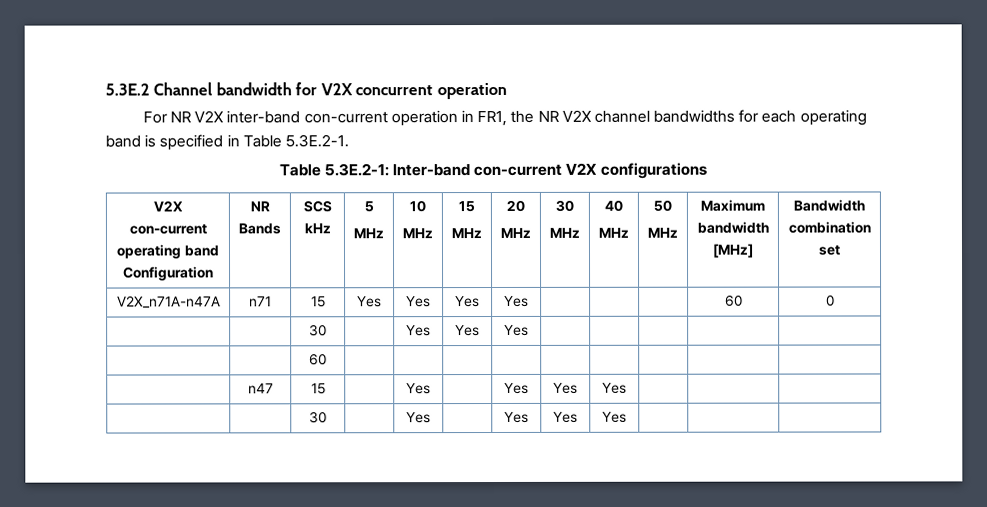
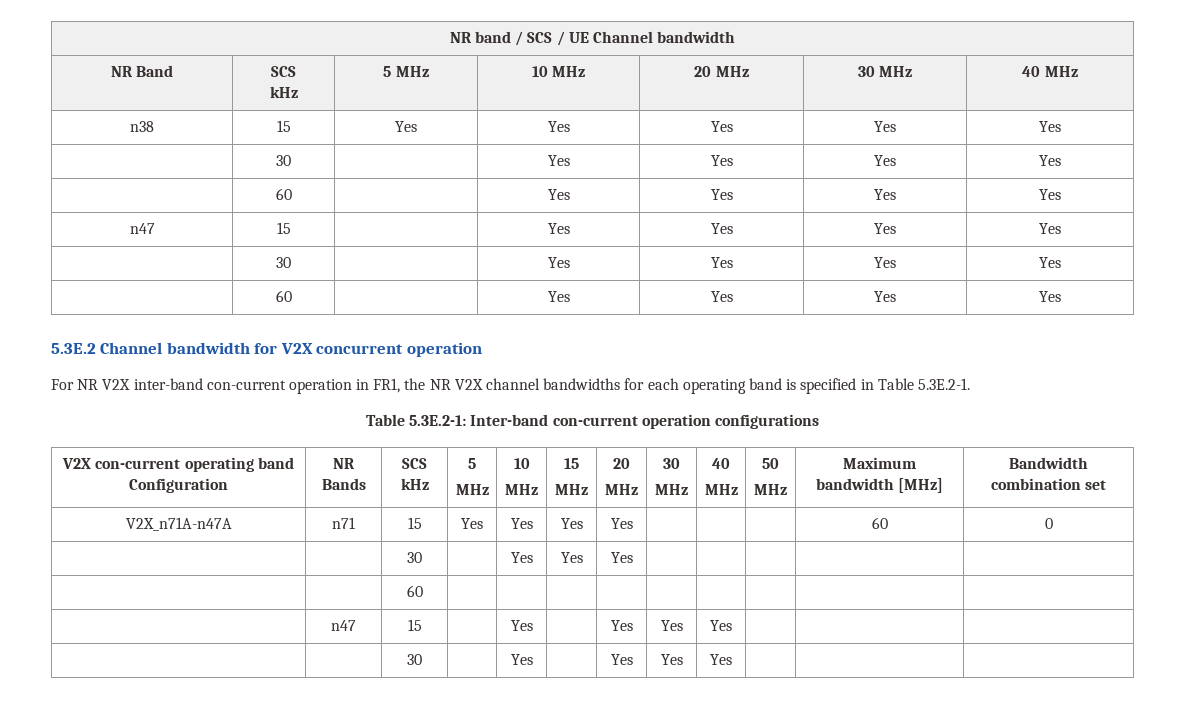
+ NR band / SCS / UE Channel bandwidth
+ NR Band | SCS
+ kHz | 5 MHz | 10 MHz | 20 MHz | 30 MHz | 40 MHz
+ n38 | 15 | Yes | Yes | Yes | Yes | Yes
+ | 30 | | Yes | Yes | Yes | Yes
+ | 60 | | Yes | Yes | Yes | Yes
+ n47 | 15 | | Yes | Yes | Yes | Yes
+ | 30 | | Yes | Yes | Yes | Yes
+ | 60 | | Yes | Yes | Yes | Yes
- Table 5.3E.2-1: Inter-band con-current V2X configurations
+ Table 5.3E.2-1: Inter-band con-current operation configurations

